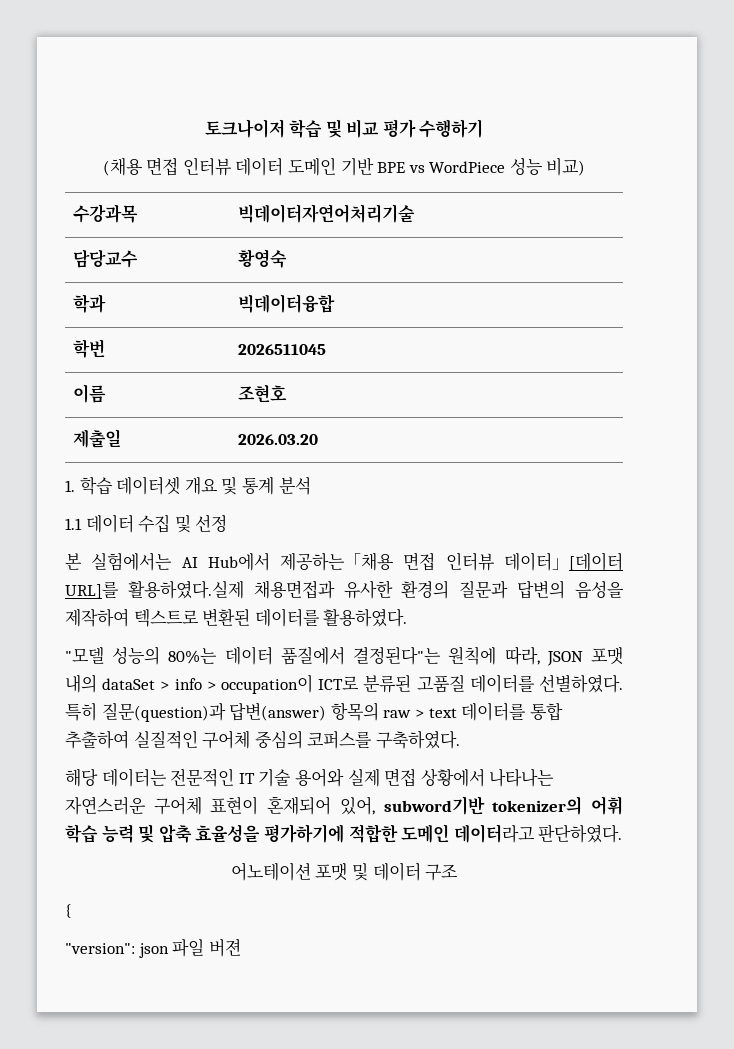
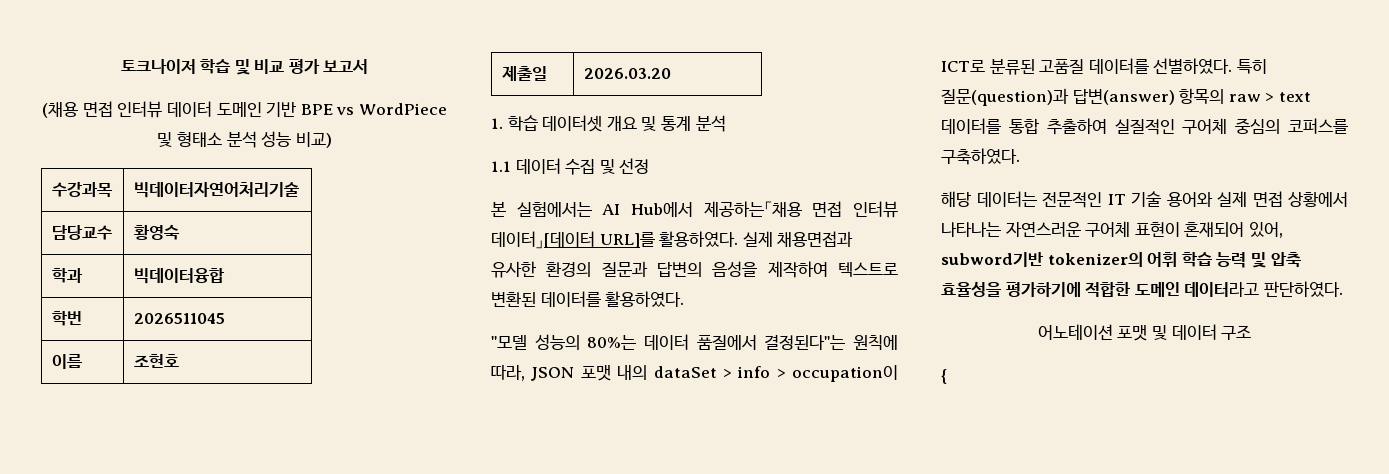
- 토크나이저 학습 및 비교 평가 수행하기
+ 토크나이저 학습 및 비교 평가 보고서
- (채용 면접 인터뷰 데이터 도메인 기반 BPE vs WordPiece 성능 비교)
+ (채용 면접 인터뷰 데이터 도메인 기반 BPE vs WordPiece 및 형태소 분석 성능 비교)
- 본 실험에서는 AI Hub에서 제공하는「채용 면접 인터뷰 데이터」[데이터 URL]를 활용하였다.실제 채용면접과 유사한 환경의 질문과 답변의 음성을 제작하여 텍스트로 변환된 데이터를 활용하였다.
+ 본 실험에서는 AI Hub에서 제공하는「채용 면접 인터뷰 데이터」[데이터 URL]를 활용하였다. 실제 채용면접과 유사한 환경의 질문과 답변의 음성을 제작하여 텍스트로 변환된 데이터를 활용하였다.
- "version": json 파일 버젼

